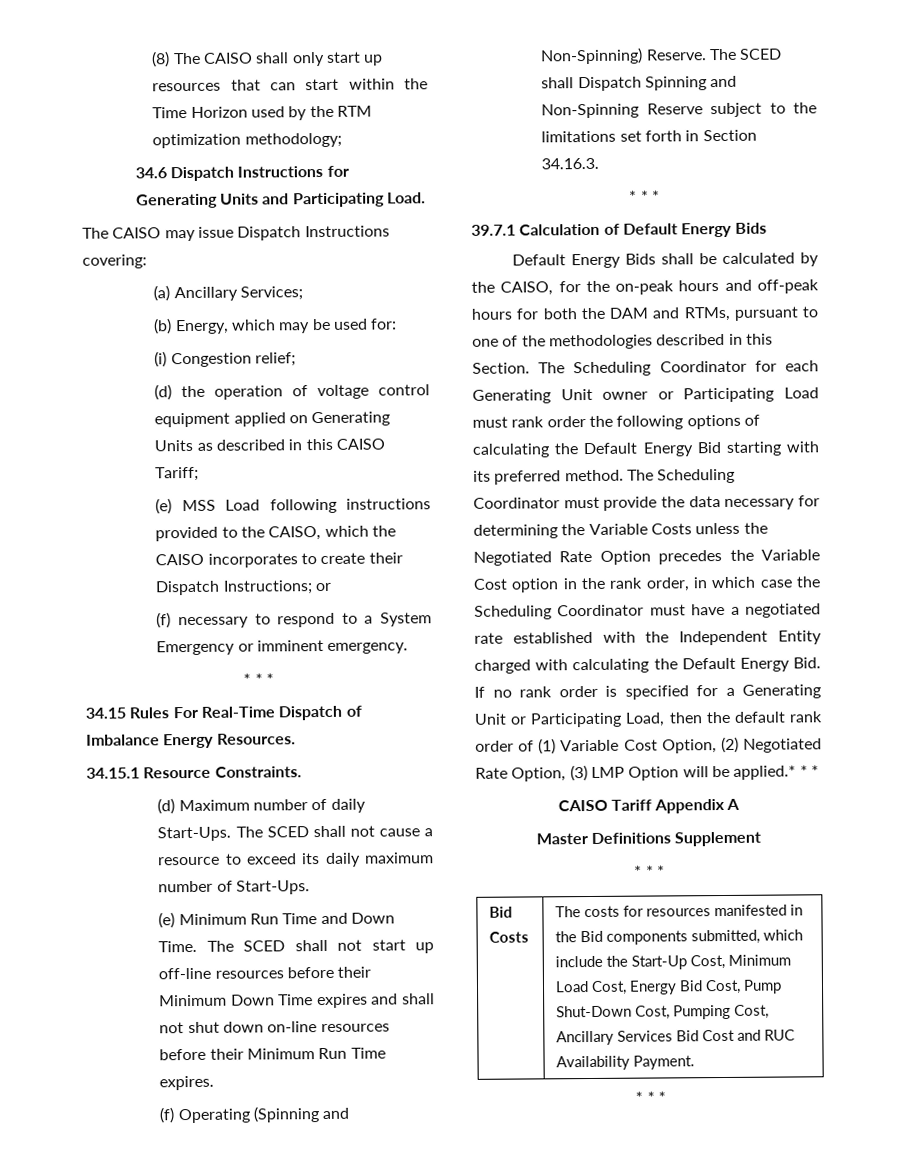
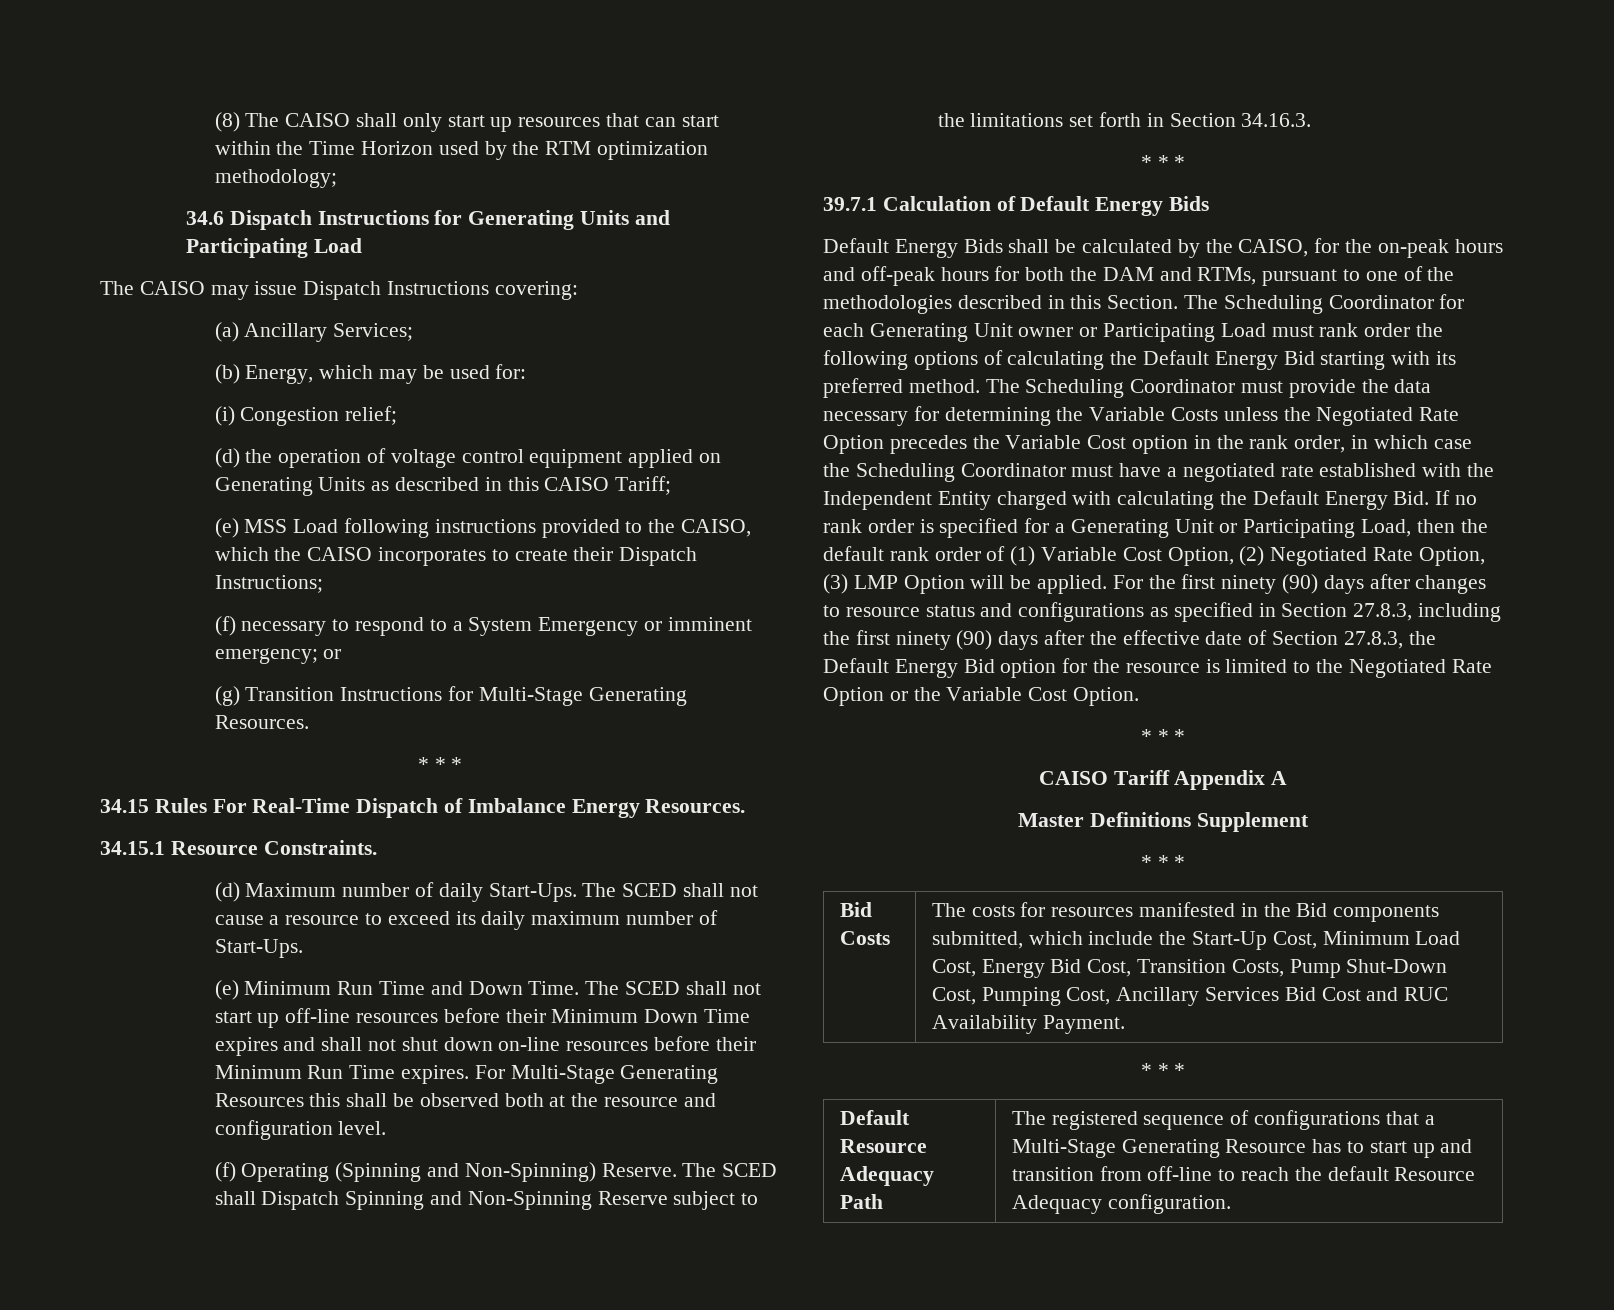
- 34.6 Dispatch Instructions for Generating Units and Participating Load.
+ 34.6 Dispatch Instructions for Generating Units and Participating Load
- (e) MSS Load following instructions provided to the CAISO, which the CAISO incorporates to create their Dispatch Instructions; or
+ (e) MSS Load following instructions provided to the CAISO, which the CAISO incorporates to create their Dispatch Instructions;
- (f) necessary to respond to a System Emergency or imminent emergency.
+ (f) necessary to respond to a System Emergency or imminent emergency; or
+ (g) Transition Instructions for Multi-Stage Generating Resources.
+ For Multi-Stage Generating Resources this shall be observed both at the resource and configuration level.
- The Scheduling Coordinator must provide the data necessary for determining the Variable Costs unless the Negotiated Rate Option precedes the Variable Cost option in the rank order, in which case the Scheduling Coordinator must have a negotiated rate established with the Independent Entity charged with calculating the Default Energy Bid. If no rank order is specified for a Generating Unit or Participating Load, then the default rank order of (1) Variable Cost Option, (2) Negotiated Rate Option, (3) LMP Option will be applied.* * *
+ The Scheduling Coordinator must provide the data necessary for determining the Variable Costs unless the Negotiated Rate Option precedes the Variable Cost option in the rank order, in which case the Scheduling Coordinator must have a negotiated rate established with the Independent Entity charged with calculating the Default Energy Bid. If no rank order is specified for a Generating Unit or Participating Load, then the default rank order of (1) Variable Cost Option, (2) Negotiated Rate Option, (3) LMP Option will be applied. For the first ninety (90) days after changes to resource status and configurations as specified in Section 27.8.3, including the first ninety (90) days after the effective date of Section 27.8.3, the Default Energy Bid option for the resource is limited to the Negotiated Rate Option or the Variable Cost Option.
+ * * *
- Bid Costs | The costs for resources manifested in the Bid components submitted, which include the Start-Up Cost, Minimum Load Cost, Energy Bid Cost, Pump Shut-Down Cost, Pumping Cost, Ancillary Services Bid Cost and RUC Availability Payment.
+ Bid Costs | The costs for resources manifested in the Bid components submitted, which include the Start-Up Cost, Minimum Load Cost, Energy Bid Cost, Transition Costs, Pump Shut-Down Cost, Pumping Cost, Ancillary Services Bid Cost and RUC Availability Payment.
+ Default Resource Adequacy Path | The registered sequence of configurations that a Multi-Stage Generating Resource has to start up and transition from off-line to reach the default Resource Adequacy configuration.

